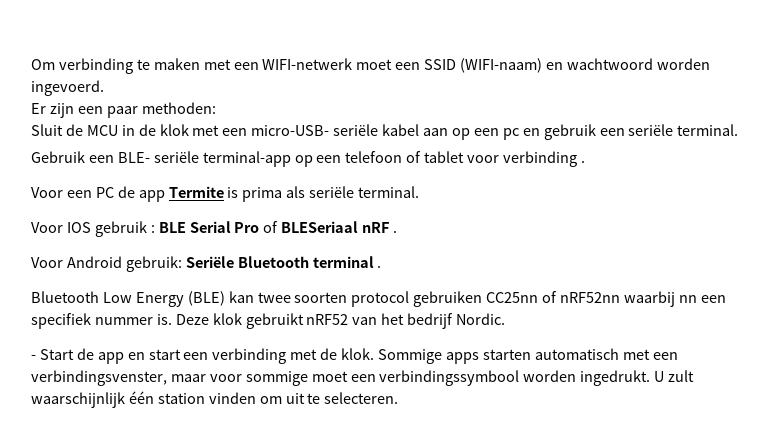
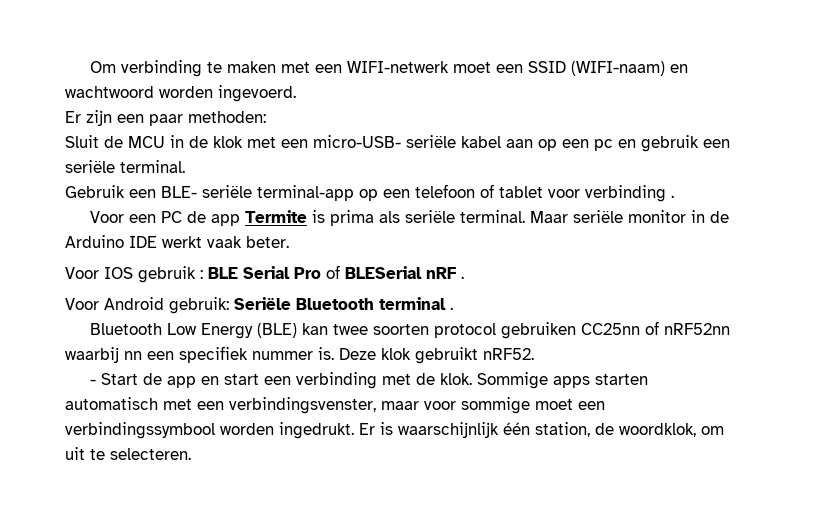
+ Maar seriële monitor in de Arduino IDE werkt vaak beter.
- Voor IOS gebruik : BLE Serial Pro of BLESeriaal nRF .
+ Voor IOS gebruik : BLE Serial Pro of BLESerial nRF .
- Deze klok gebruikt nRF52 van het bedrijf Nordic.
+ Deze klok gebruikt nRF52.
- U zult waarschijnlijk één station vinden om uit te selecteren.
+ Er is waarschijnlijk één station, de woordklok, om uit te selecteren.

